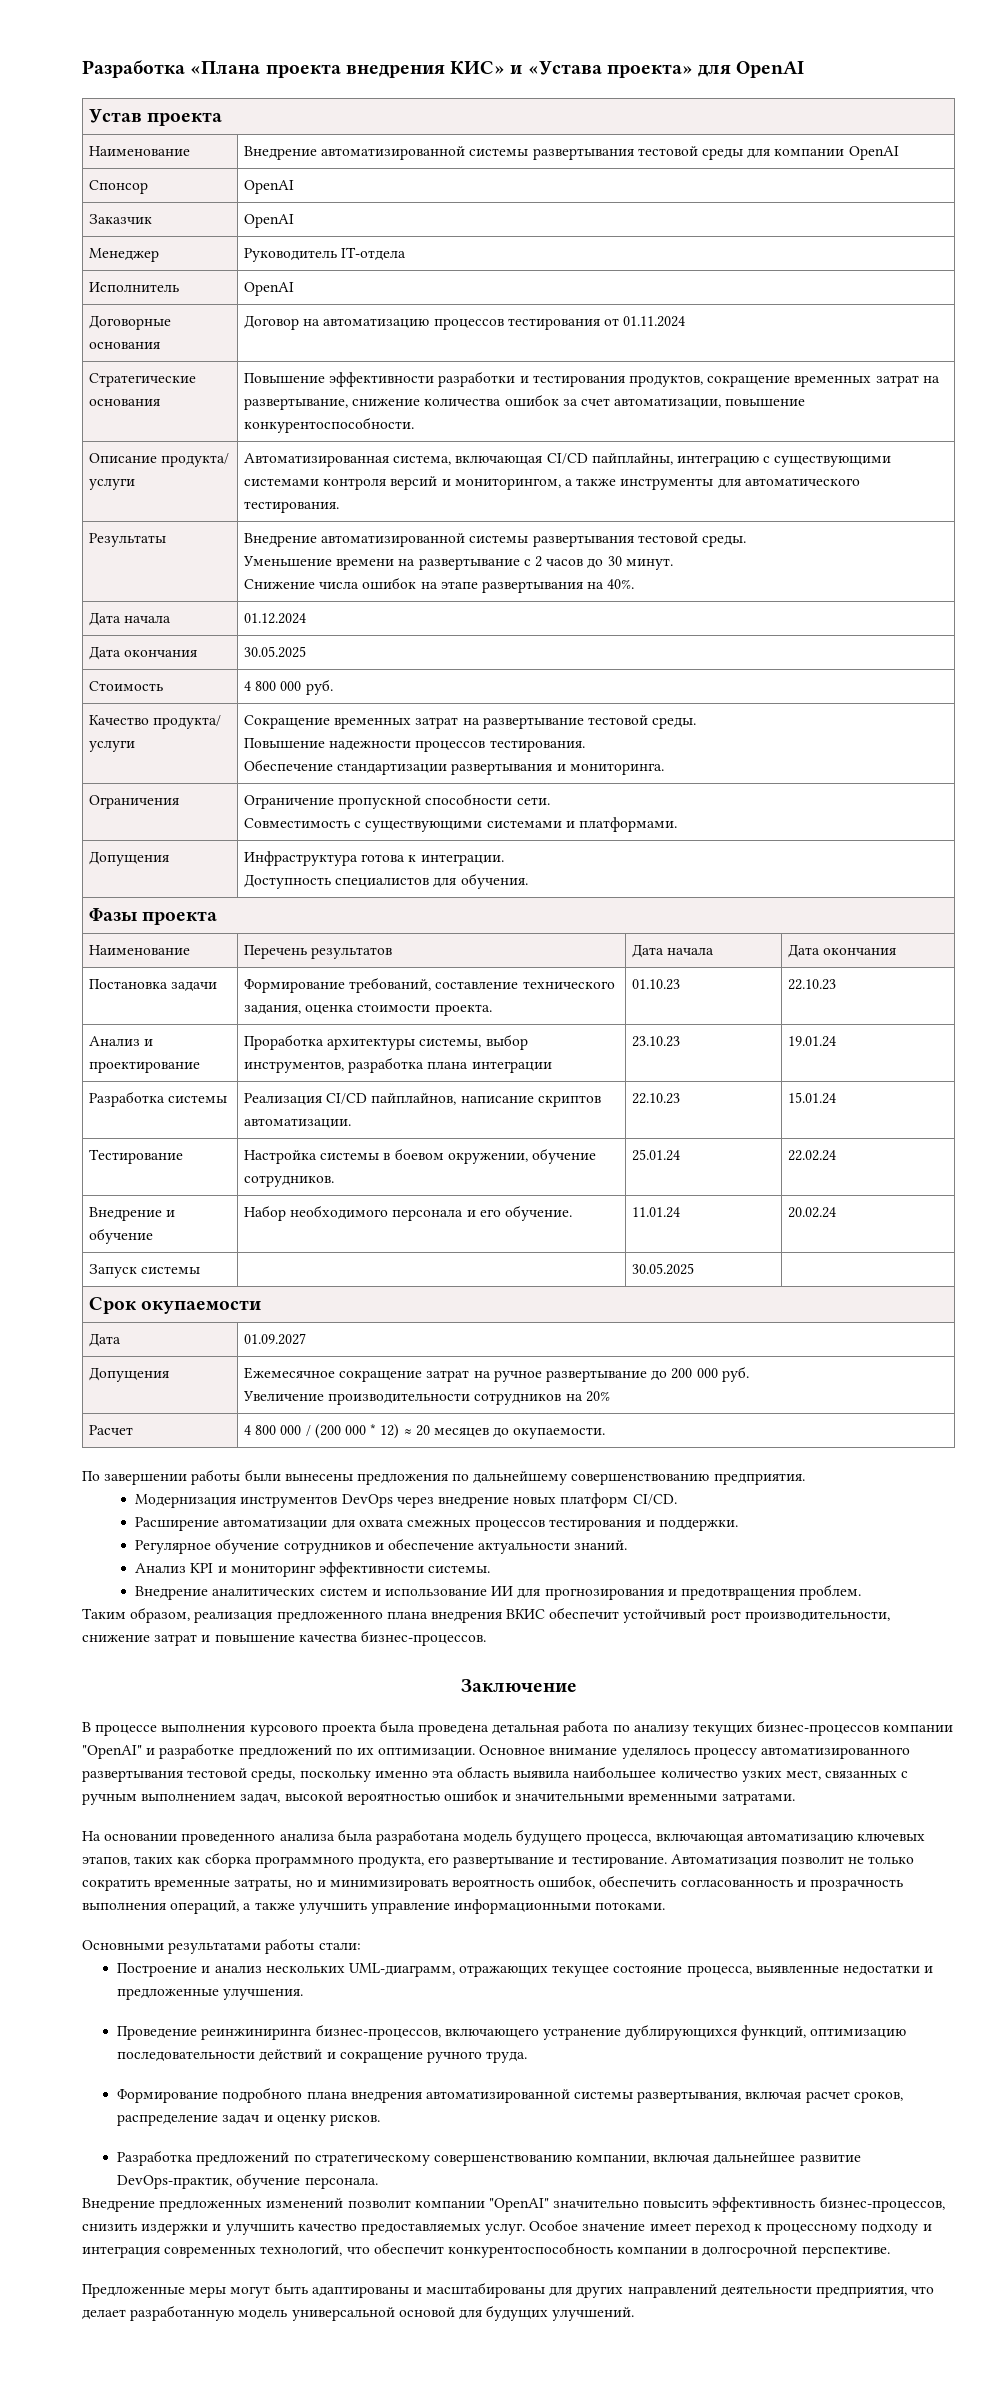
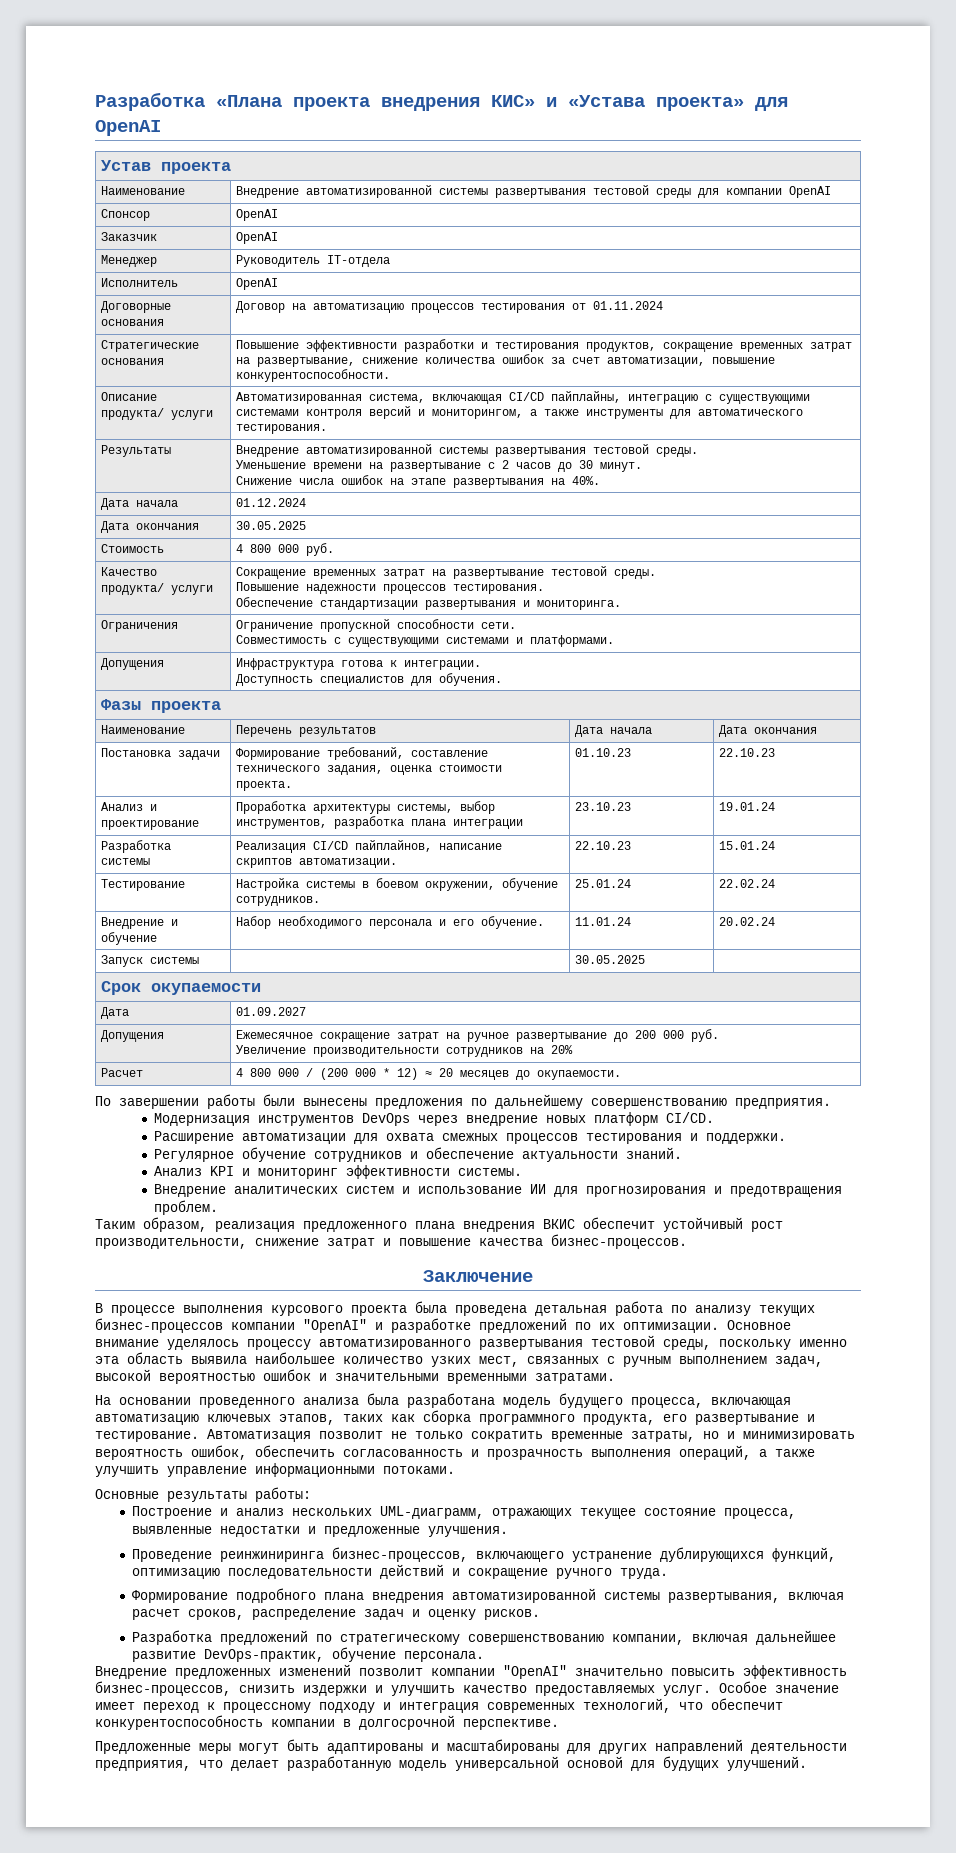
- Основными результатами работы стали:
+ Основные результаты работы:

